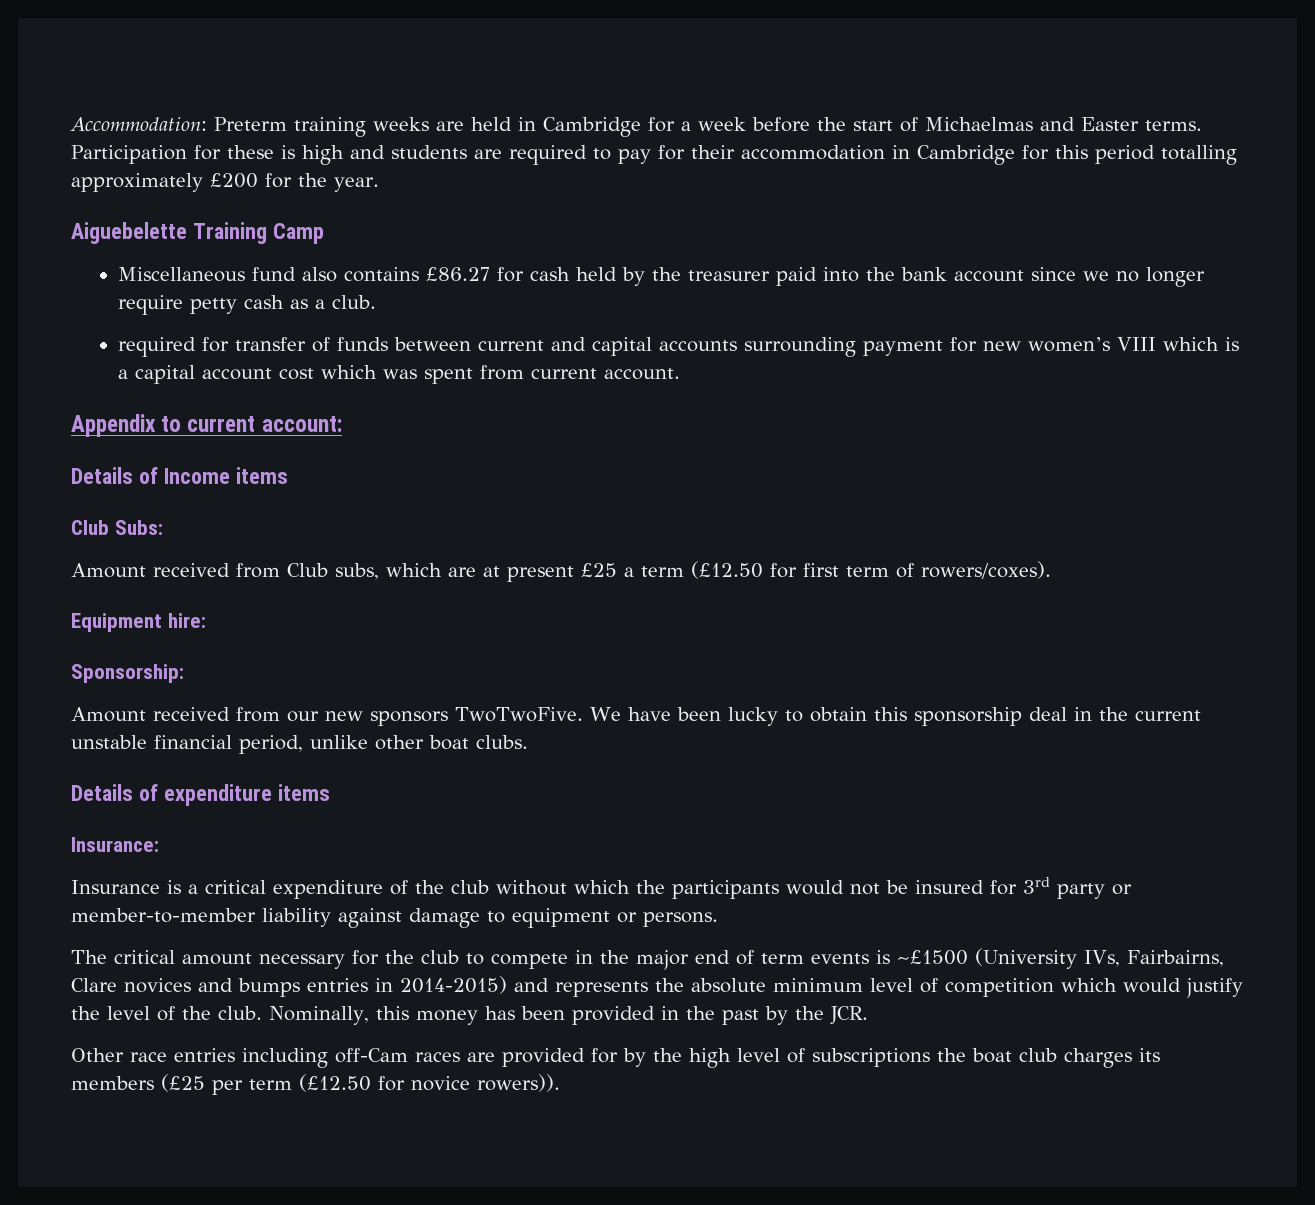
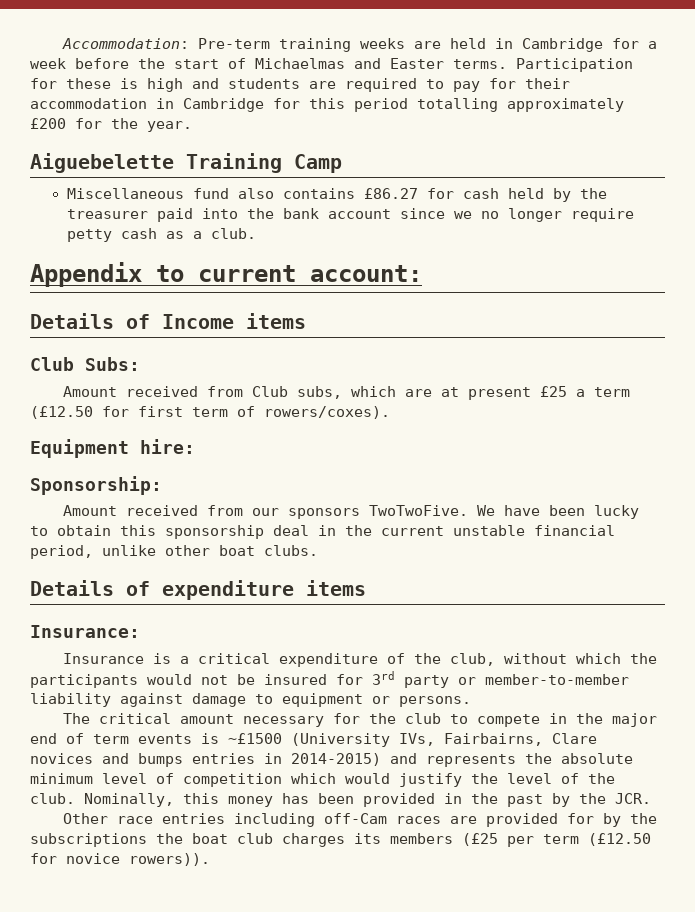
- Accommodation: Preterm training weeks are held in Cambridge for a week before the start of Michaelmas and Easter terms.
+ Accommodation: Pre-term training weeks are held in Cambridge for a week before the start of Michaelmas and Easter terms.
- required for transfer of funds between current and capital accounts surrounding payment for new women’s VIII which is a capital account cost which was spent from current account.
- Amount received from our new sponsors TwoTwoFive.
+ Amount received from our sponsors TwoTwoFive.
- Insurance is a critical expenditure of the club without which the participants would not be insured for 3rd party or member-to-member liability against damage to equipment or persons.
+ Insurance is a critical expenditure of the club, without which the participants would not be insured for 3rd party or member-to-member liability against damage to equipment or persons.
- Other race entries including off-Cam races are provided for by the high level of subscriptions the boat club charges its members (£25 per term (£12.50 for novice rowers)).
+ Other race entries including off-Cam races are provided for by the subscriptions the boat club charges its members (£25 per term (£12.50 for novice rowers)).

